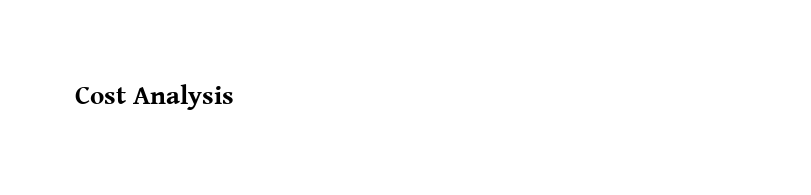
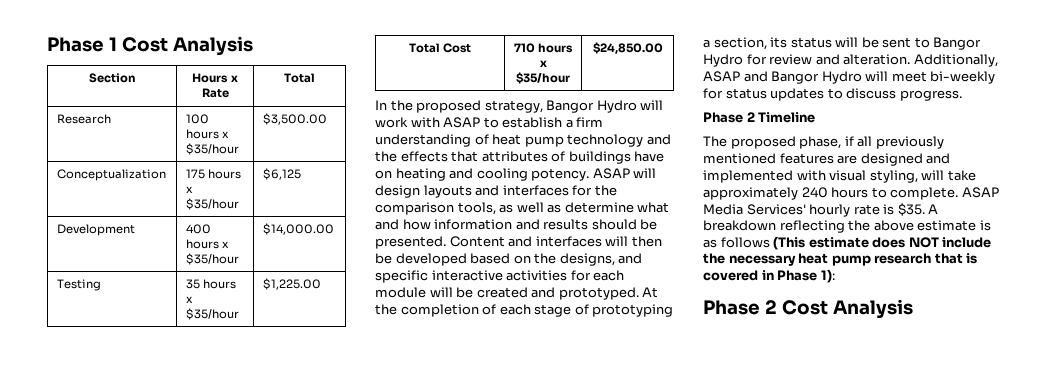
- Cost Analysis
+ Phase 1 Cost Analysis
+ Section | Hours x Rate | Total
+ Research | 100 hours x $35/hour | $3,500.00
+ Conceptualization | 175 hours x $35/hour | $6,125
+ Development | 400 hours x $35/hour | $14,000.00
+ Testing | 35 hours x $35/hour | $1,225.00
+ Total Cost | 710 hours x $35/hour | $24,850.00
+ In the proposed strategy, Bangor Hydro will work with ASAP to establish a firm understanding of heat pump technology and the effects that attributes of buildings have on heating and cooling potency. ASAP will design layouts and interfaces for the comparison tools, as well as determine what and how information and results should be presented. Content and interfaces will then be developed based on the designs, and specific interactive activities for each module will be created and prototyped. At the completion of each stage of prototyping a section, its status will be sent to Bangor Hydro for review and alteration. Additionally, ASAP and Bangor Hydro will meet bi-weekly for status updates to discuss progress.
+ Phase 2 Timeline
+ The proposed phase, if all previously mentioned features are designed and implemented with visual styling, will take approximately 240 hours to complete. ASAP Media Services' hourly rate is $35. A breakdown reflecting the above estimate is as follows (This estimate does NOT include the necessary heat pump research that is covered in Phase 1):
+ Phase 2 Cost Analysis

